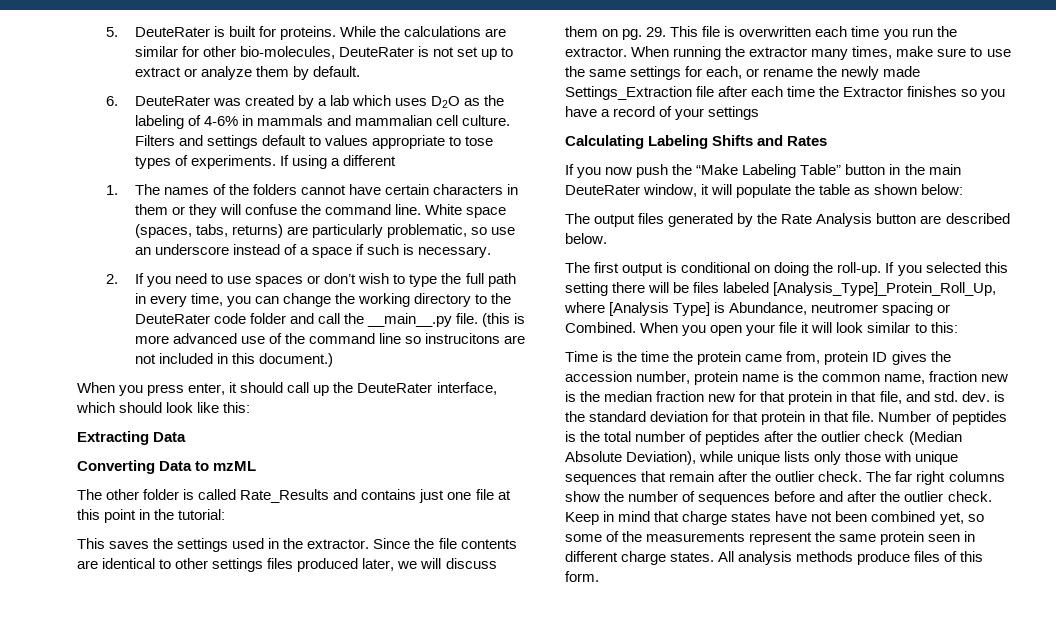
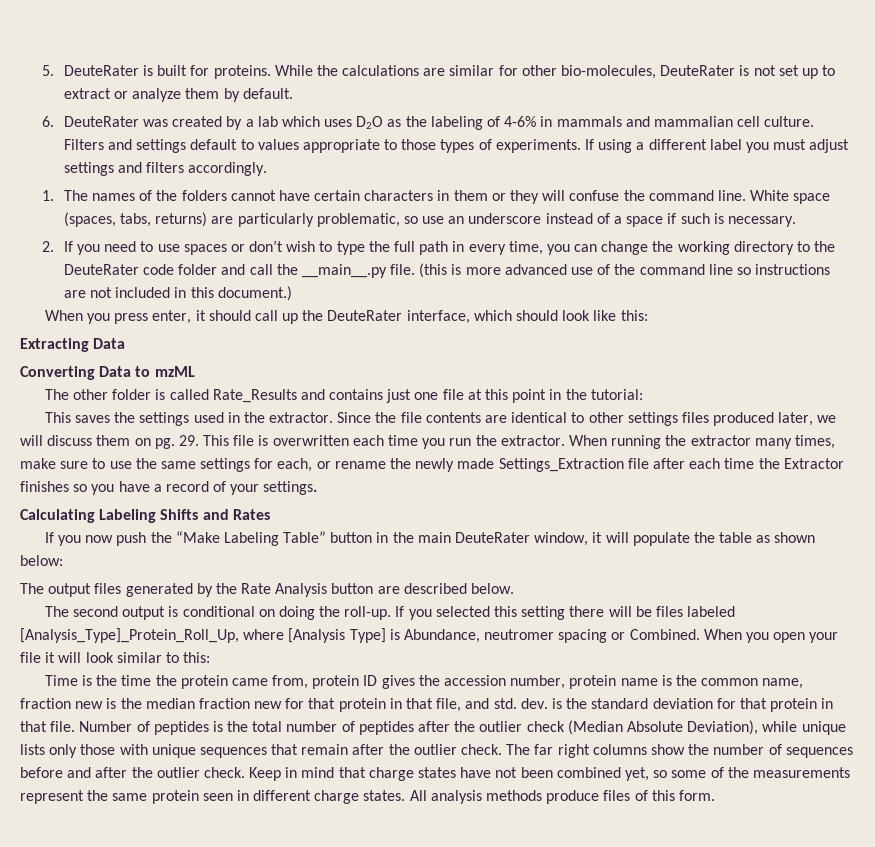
- Filters and settings default to values appropriate to tose types of experiments.
+ Filters and settings default to values appropriate to those types of experiments.
- If using a different
+ If using a different label you must adjust settings and filters accordingly.
- (this is more advanced use of the command line so instrucitons are not included in this document.)
+ (this is more advanced use of the command line so instructions are not included in this document.)
- When running the extractor many times, make sure to use the same settings for each, or rename the newly made Settings_Extraction file after each time the Extractor finishes so you have a record of your settings
+ When running the extractor many times, make sure to use the same settings for each, or rename the newly made Settings_Extraction file after each time the Extractor finishes so you have a record of your settings.
- The first output is conditional on doing the roll-up.
+ The second output is conditional on doing the roll-up.

